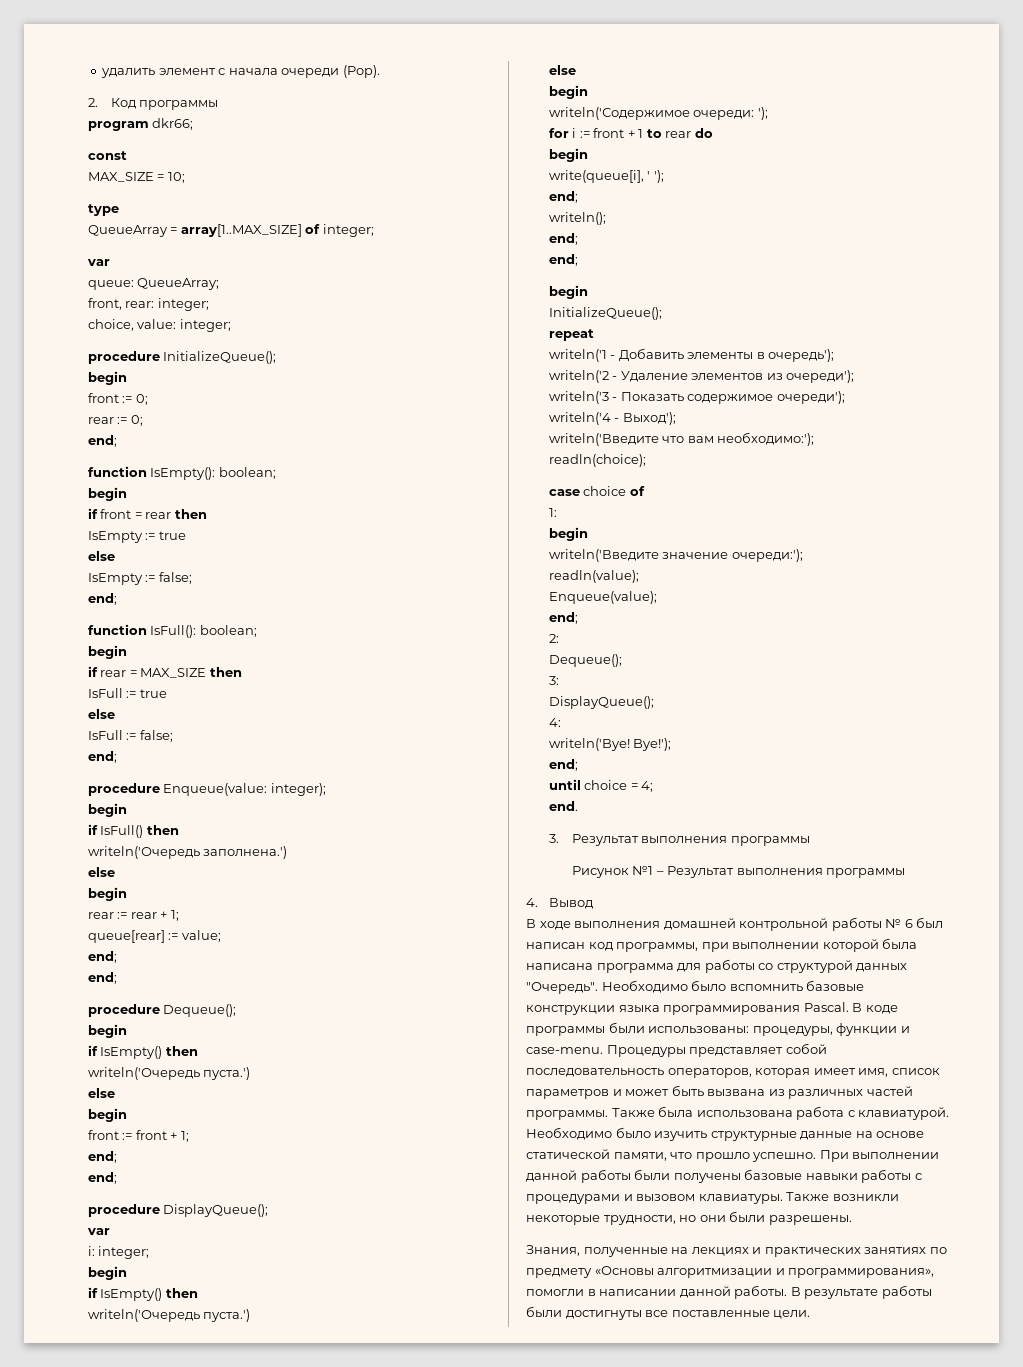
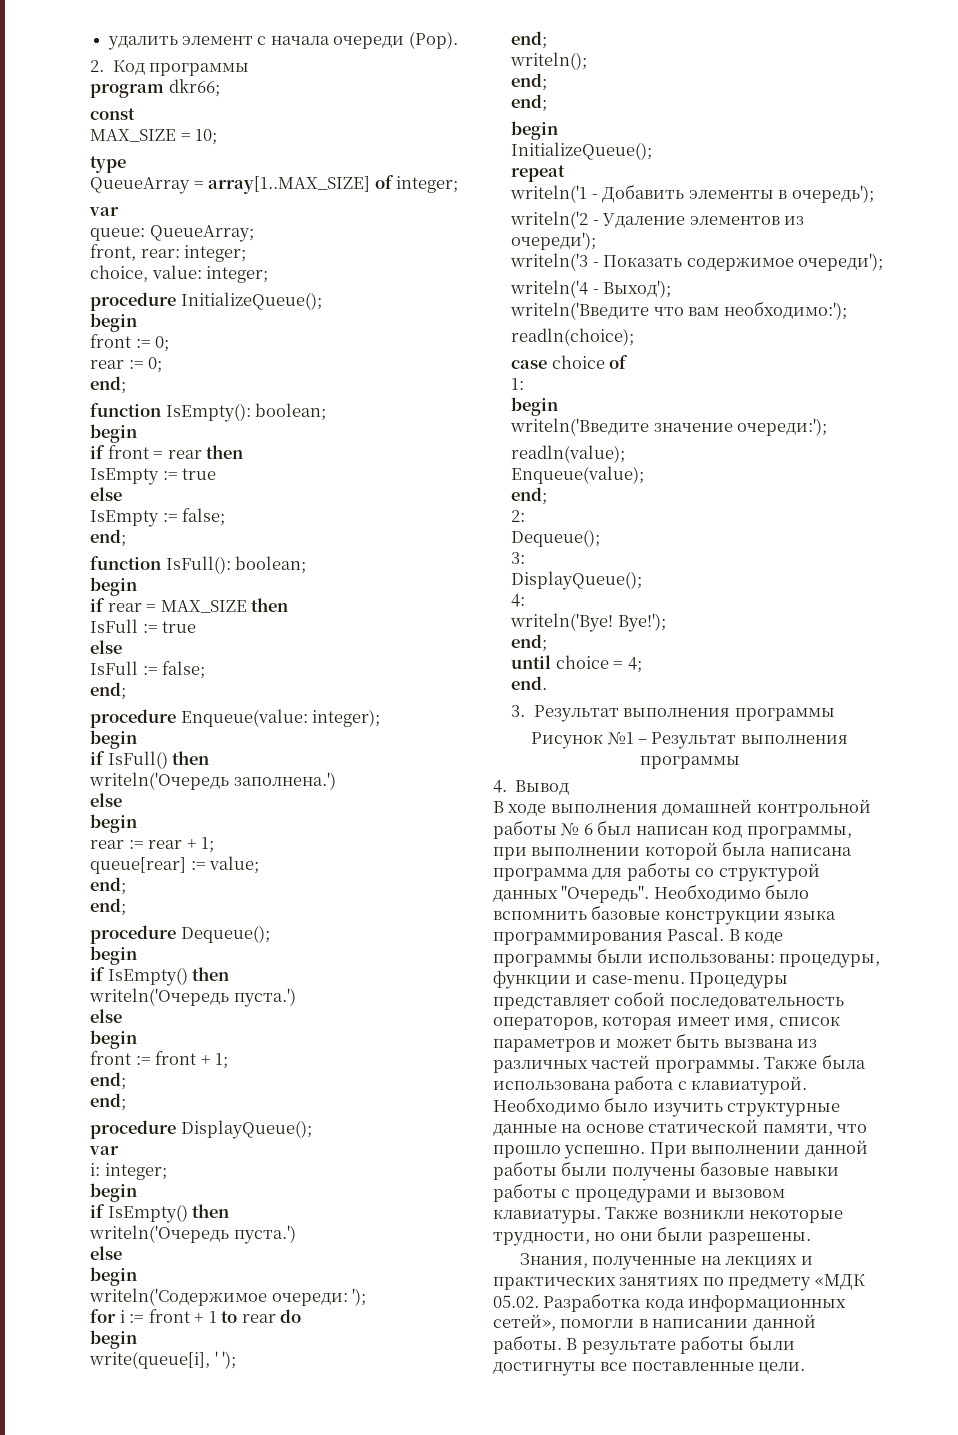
- Знания, полученные на лекциях и практических занятиях по предмету «Основы алгоритмизации и программирования», помогли в написании данной работы.
+ Знания, полученные на лекциях и практических занятиях по предмету «МДК 05.02. Разработка кода информационных сетей», помогли в написании данной работы.

